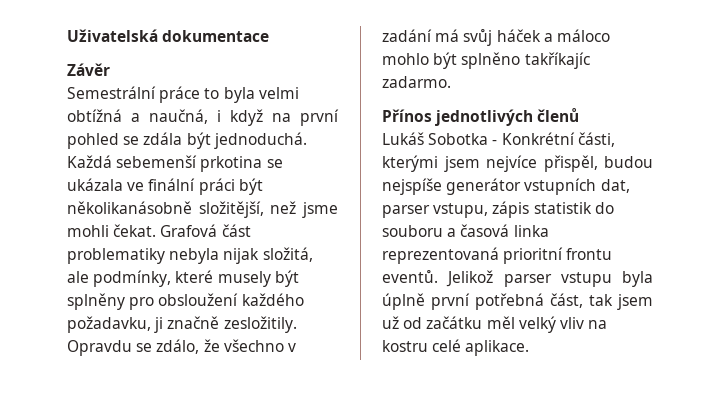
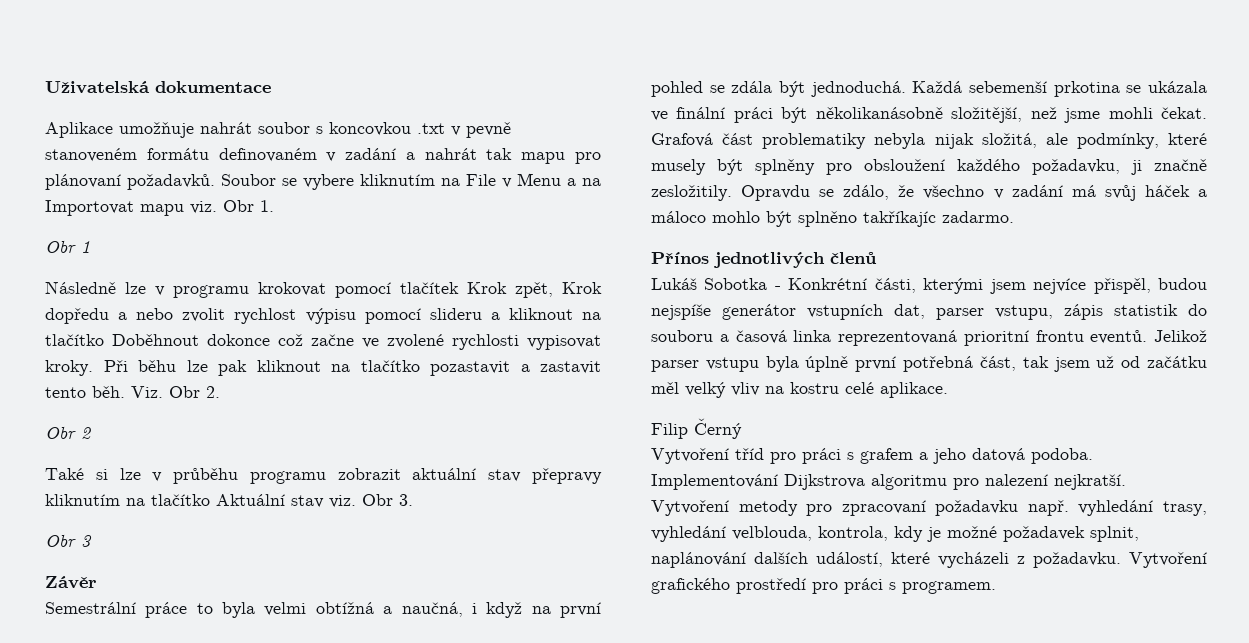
+ Aplikace umožňuje nahrát soubor s koncovkou .txt v pevně stanoveném formátu definovaném v zadání a nahrát tak mapu pro plánovaní požadavků. Soubor se vybere kliknutím na File v Menu a na Importovat mapu viz. Obr 1.
+ Obr 1
+ Následně lze v programu krokovat pomocí tlačítek Krok zpět, Krok dopředu a nebo zvolit rychlost výpisu pomocí slideru a kliknout na tlačítko Doběhnout dokonce což začne ve zvolené rychlosti vypisovat kroky. Při běhu lze pak kliknout na tlačítko pozastavit a zastavit tento běh. Viz. Obr 2.
+ Obr 2
+ Také si lze v průběhu programu zobrazit aktuální stav přepravy kliknutím na tlačítko Aktuální stav viz. Obr 3.
+ Obr 3
+ Filip Černý
+ Vytvoření tříd pro práci s grafem a jeho datová podoba. Implementování Dijkstrova algoritmu pro nalezení nejkratší. Vytvoření metody pro zpracovaní požadavku např. vyhledání trasy, vyhledání velblouda, kontrola, kdy je možné požadavek splnit, naplánování dalších událostí, které vycházeli z požadavku. Vytvoření grafického prostředí pro práci s programem.

